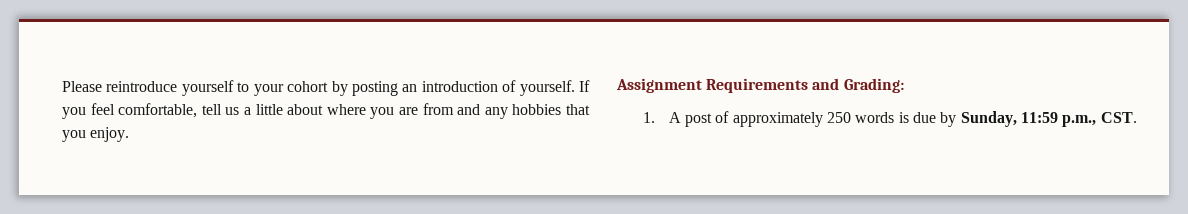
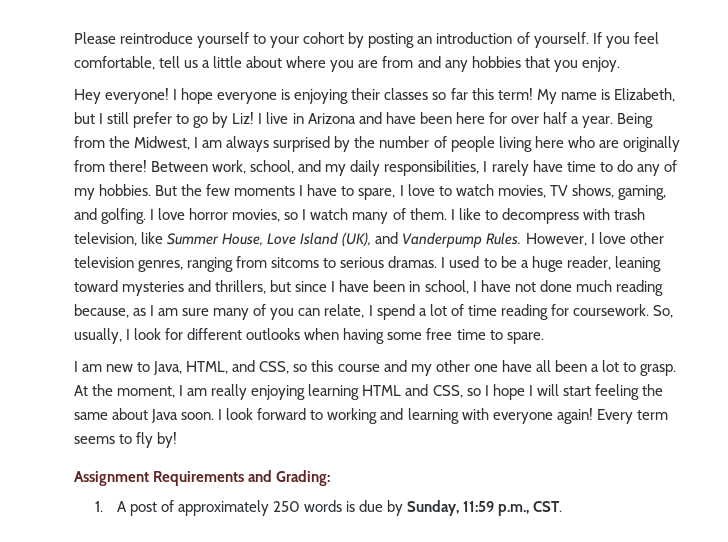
+ Hey everyone! I hope everyone is enjoying their classes so far this term! My name is Elizabeth, but I still prefer to go by Liz! I live in Arizona and have been here for over half a year. Being from the Midwest, I am always surprised by the number of people living here who are originally from there! Between work, school, and my daily responsibilities, I rarely have time to do any of my hobbies. But the few moments I have to spare, I love to watch movies, TV shows, gaming, and golfing. I love horror movies, so I watch many of them. I like to decompress with trash television, like Summer House, Love Island (UK), and Vanderpump Rules. However, I love other television genres, ranging from sitcoms to serious dramas. I used to be a huge reader, leaning toward mysteries and thrillers, but since I have been in school, I have not done much reading because, as I am sure many of you can relate, I spend a lot of time reading for coursework. So, usually, I look for different outlooks when having some free time to spare.
+ I am new to Java, HTML, and CSS, so this course and my other one have all been a lot to grasp. At the moment, I am really enjoying learning HTML and CSS, so I hope I will start feeling the same about Java soon. I look forward to working and learning with everyone again! Every term seems to fly by!

